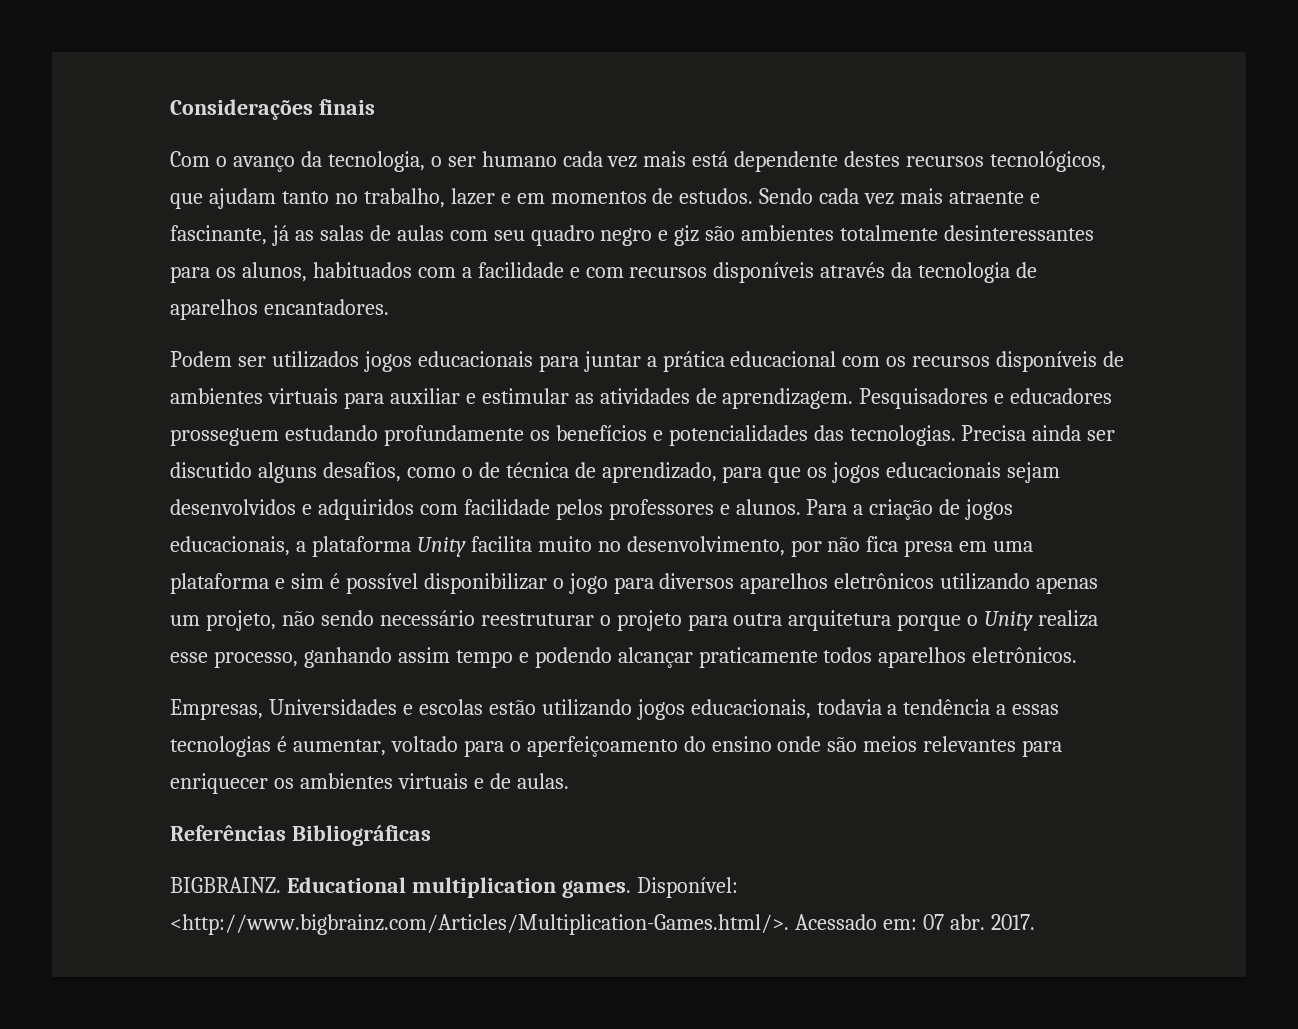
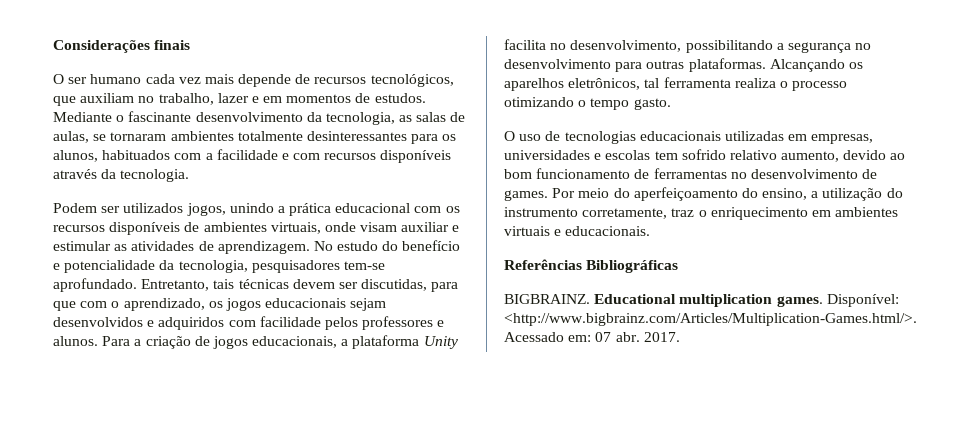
- Com o avanço da tecnologia, o ser humano cada vez mais está dependente destes recursos tecnológicos, que ajudam tanto no trabalho, lazer e em momentos de estudos.
+ O ser humano cada vez mais depende de recursos tecnológicos, que auxiliam no trabalho, lazer e em momentos de estudos.
- Sendo cada vez mais atraente e fascinante, já as salas de aulas com seu quadro negro e giz são ambientes totalmente desinteressantes para os alunos, habituados com a facilidade e com recursos disponíveis através da tecnologia de aparelhos encantadores.
+ Mediante o fascinante desenvolvimento da tecnologia, as salas de aulas, se tornaram ambientes totalmente desinteressantes para os alunos, habituados com a facilidade e com recursos disponíveis através da tecnologia.
- Podem ser utilizados jogos educacionais para juntar a prática educacional com os recursos disponíveis de ambientes virtuais para auxiliar e estimular as atividades de aprendizagem.
+ Podem ser utilizados jogos, unindo a prática educacional com os recursos disponíveis de ambientes virtuais, onde visam auxiliar e estimular as atividades de aprendizagem.
- Pesquisadores e educadores prosseguem estudando profundamente os benefícios e potencialidades das tecnologias. Precisa ainda ser discutido alguns desafios, como o de técnica de aprendizado, para que os jogos educacionais sejam desenvolvidos e adquiridos com facilidade pelos professores e alunos.
+ No estudo do benefício e potencialidade da tecnologia, pesquisadores tem-se aprofundado. Entretanto, tais técnicas devem ser discutidas, para que com o aprendizado, os jogos educacionais sejam desenvolvidos e adquiridos com facilidade pelos professores e alunos.
- Para a criação de jogos educacionais, a plataforma Unity facilita muito no desenvolvimento, por não fica presa em uma plataforma e sim é possível disponibilizar o jogo para diversos aparelhos eletrônicos utilizando apenas um projeto, não sendo necessário reestruturar o projeto para outra arquitetura porque o Unity realiza esse processo, ganhando assim tempo e podendo alcançar praticamente todos aparelhos eletrônicos.
- Empresas, Universidades e escolas estão utilizando jogos educacionais, todavia a tendência a essas tecnologias é aumentar, voltado para o aperfeiçoamento do ensino onde são meios relevantes para enriquecer os ambientes virtuais e de aulas.
+ Para a criação de jogos educacionais, a plataforma Unity facilita no desenvolvimento, possibilitando a segurança no desenvolvimento para outras plataformas. Alcançando os aparelhos eletrônicos, tal ferramenta realiza o processo otimizando o tempo gasto.
+ O uso de tecnologias educacionais utilizadas em empresas, universidades e escolas tem sofrido relativo aumento, devido ao bom funcionamento de ferramentas no desenvolvimento de games. Por meio do aperfeiçoamento do ensino, a utilização do instrumento corretamente, traz o enriquecimento em ambientes virtuais e educacionais.

